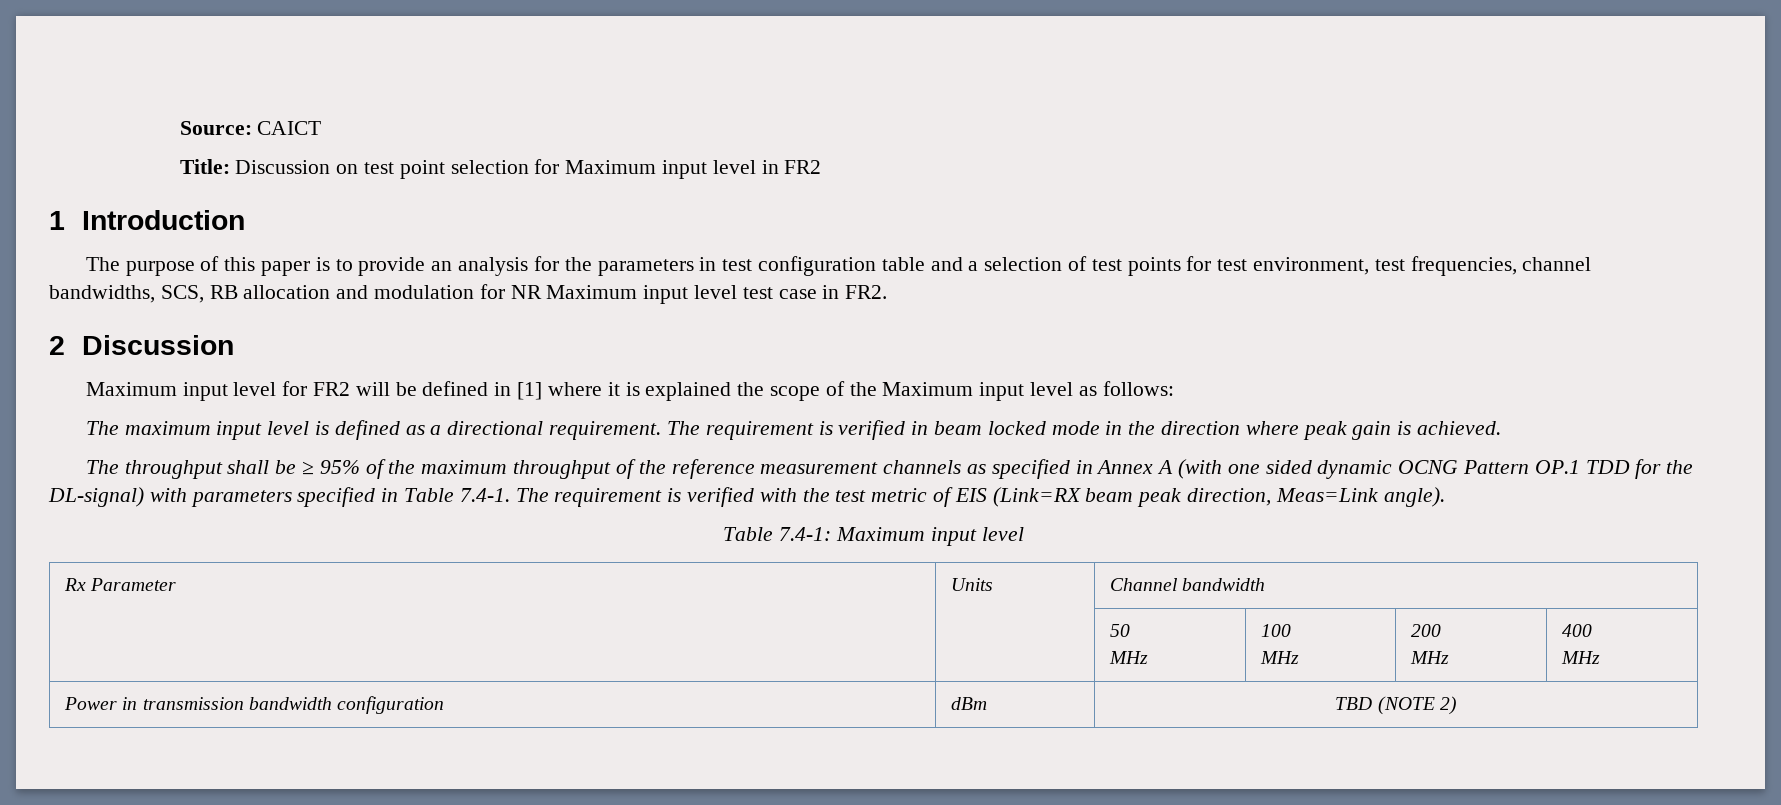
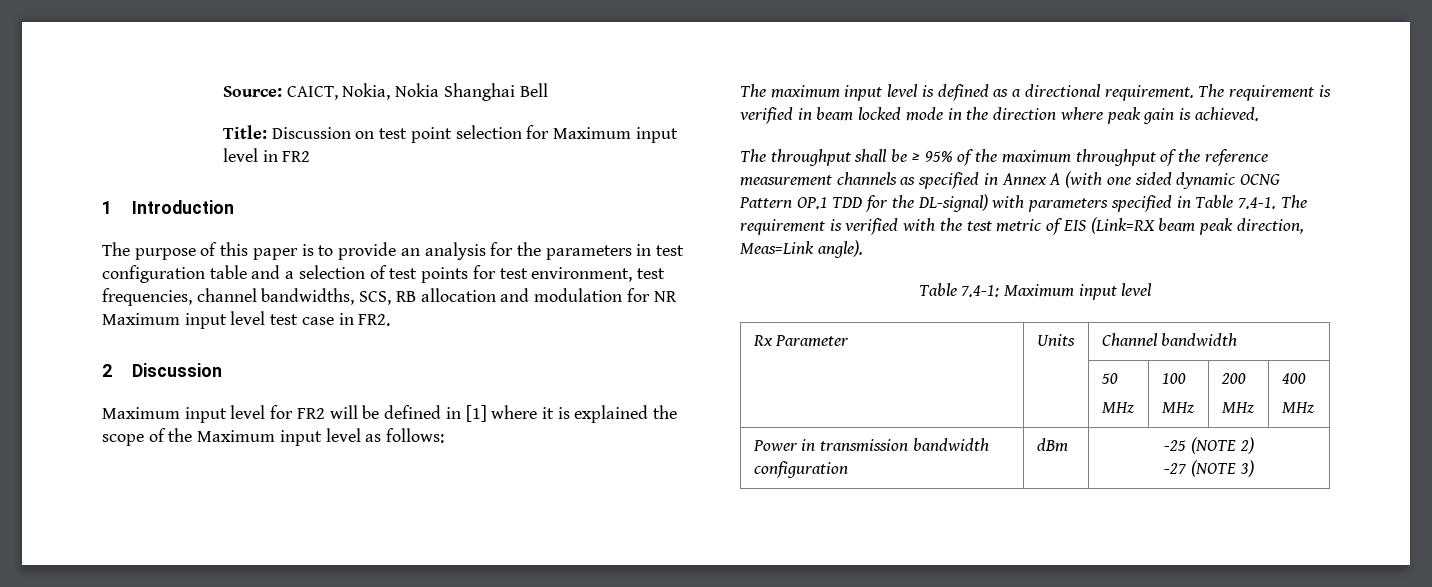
- Source: CAICT
+ Source: CAICT, Nokia, Nokia Shanghai Bell
- Power in transmission bandwidth configuration | dBm | TBD (NOTE 2)
+ Power in transmission bandwidth configuration | dBm | -25 (NOTE 2)
+ -27 (NOTE 3)

